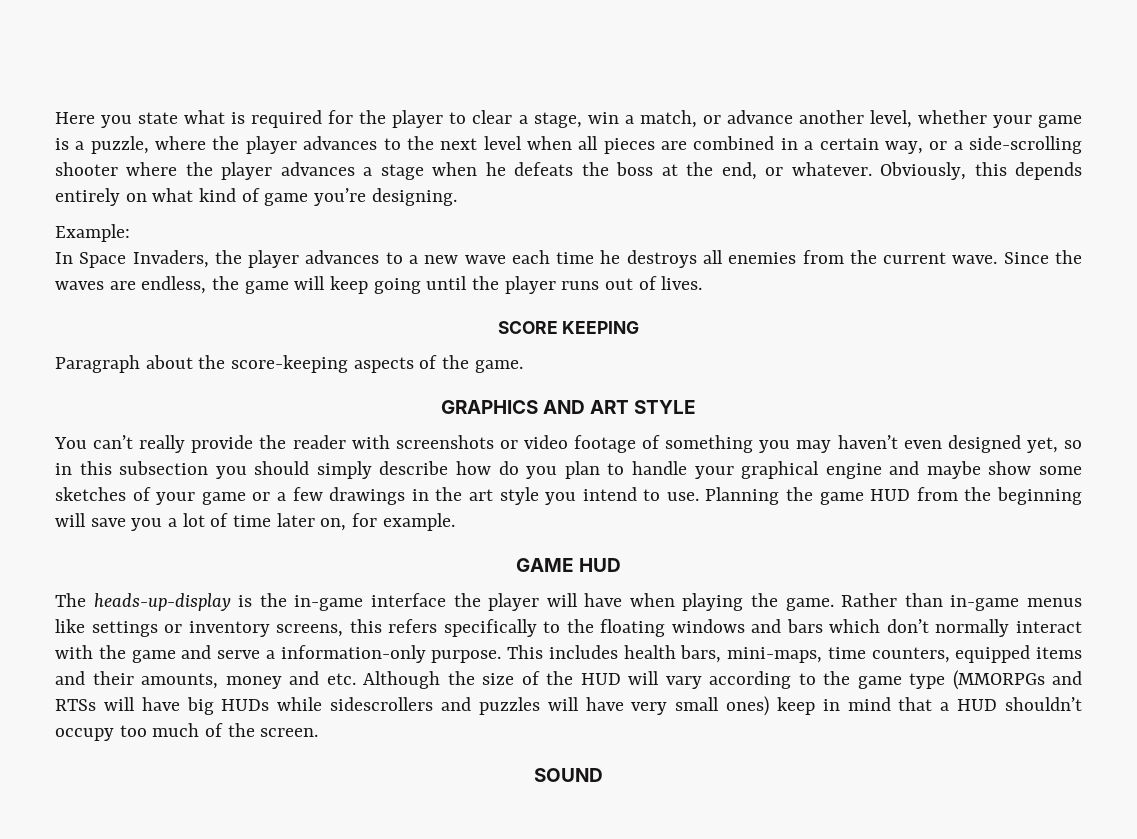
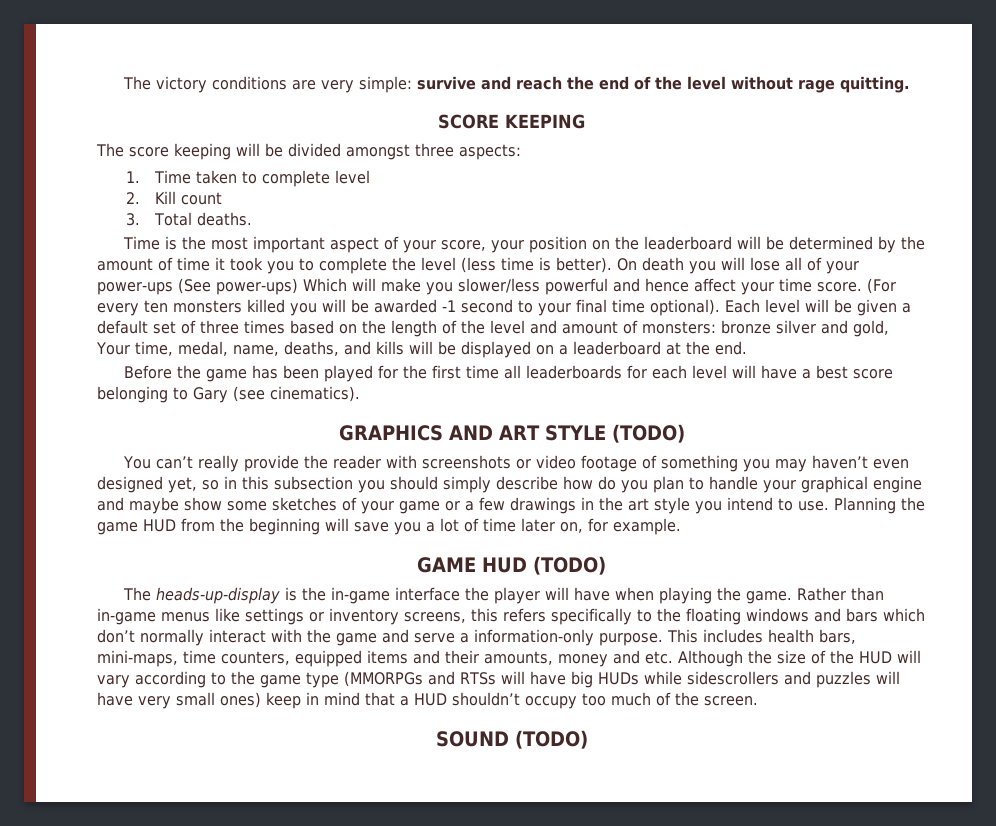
- Here you state what is required for the player to clear a stage, win a match, or advance another level, whether your game is a puzzle, where the player advances to the next level when all pieces are combined in a certain way, or a side-scrolling shooter where the player advances a stage when he defeats the boss at the end, or whatever. Obviously, this depends entirely on what kind of game you’re designing.
- Example:
- In Space Invaders, the player advances to a new wave each time he destroys all enemies from the current wave. Since the waves are endless, the game will keep going until the player runs out of lives.
+ The victory conditions are very simple: survive and reach the end of the level without rage quitting.
  SCORE KEEPING
- Paragraph about the score-keeping aspects of the game.
+ The score keeping will be divided amongst three aspects:
+ 1. Time taken to complete level
+ 2. Kill count
+ 3. Total deaths.
+ Time is the most important aspect of your score, your position on the leaderboard will be determined by the amount of time it took you to complete the level (less time is better). On death you will lose all of your power-ups (See power-ups) Which will make you slower/less powerful and hence affect your time score. (For every ten monsters killed you will be awarded -1 second to your final time optional). Each level will be given a default set of three times based on the length of the level and amount of monsters: bronze silver and gold, Your time, medal, name, deaths, and kills will be displayed on a leaderboard at the end.
+ Before the game has been played for the first time all leaderboards for each level will have a best score belonging to Gary (see cinematics).
- GRAPHICS AND ART STYLE
+ GRAPHICS AND ART STYLE (TODO)
- GAME HUD
+ GAME HUD (TODO)
- SOUND
+ SOUND (TODO)

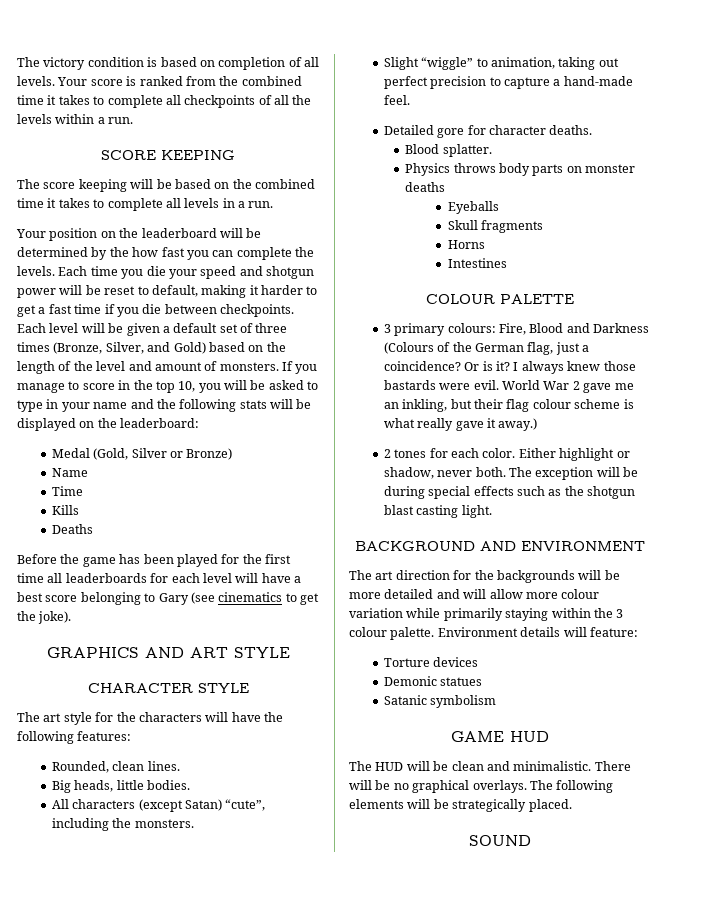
- The victory conditions are very simple: survive and reach the end of the level without rage quitting.
+ The victory condition is based on completion of all levels. Your score is ranked from the combined time it takes to complete all checkpoints of all the levels within a run.
- The score keeping will be divided amongst three aspects:
- 1. Time taken to complete level
- 2. Kill count
- 3. Total deaths.
- Time is the most important aspect of your score, your position on the leaderboard will be determined by the amount of time it took you to complete the level (less time is better). On death you will lose all of your power-ups (See power-ups) Which will make you slower/less powerful and hence affect your time score. (For every ten monsters killed you will be awarded -1 second to your final time optional).
+ The score keeping will be based on the combined time it takes to complete all levels in a run.
+ Your position on the leaderboard will be determined by the how fast you can complete the levels. Each time you die your speed and shotgun power will be reset to default, making it harder to get a fast time if you die between checkpoints.
- Each level will be given a default set of three times based on the length of the level and amount of monsters: bronze silver and gold, Your time, medal, name, deaths, and kills will be displayed on a leaderboard at the end.
+ Each level will be given a default set of three times (Bronze, Silver, and Gold) based on the length of the level and amount of monsters. If you manage to score in the top 10, you will be asked to type in your name and the following stats will be displayed on the leaderboard:
+ Medal (Gold, Silver or Bronze)
+ Name
+ Time
+ Kills
+ Deaths
- Before the game has been played for the first time all leaderboards for each level will have a best score belonging to Gary (see cinematics).
+ Before the game has been played for the first time all leaderboards for each level will have a best score belonging to Gary (see cinematics to get the joke).
- GRAPHICS AND ART STYLE (TODO)
- You can’t really provide the reader with screenshots or video footage of something you may haven’t even designed yet, so in this subsection you should simply describe how do you plan to handle your graphical engine and maybe show some sketches of your game or a few drawings in the art style you intend to use. Planning the game HUD from the beginning will save you a lot of time later on, for example.
+ GRAPHICS AND ART STYLE
+ CHARACTER STYLE
+ The art style for the characters will have the following features:
+ Rounded, clean lines.
+ Big heads, little bodies.
+ All characters (except Satan) “cute”, including the monsters.
+ Slight “wiggle” to animation, taking out perfect precision to capture a hand-made feel.
+ Detailed gore for character deaths.
+ Blood splatter.
+ Physics throws body parts on monster deaths
+ Eyeballs
+ Skull fragments
+ Horns
+ Intestines
+ COLOUR PALETTE
+ 3 primary colours: Fire, Blood and Darkness (Colours of the German flag, just a coincidence? Or is it? I always knew those bastards were evil. World War 2 gave me an inkling, but their flag colour scheme is what really gave it away.)
+ 2 tones for each color. Either highlight or shadow, never both. The exception will be during special effects such as the shotgun blast casting light.
+ BACKGROUND AND ENVIRONMENT
+ The art direction for the backgrounds will be more detailed and will allow more colour variation while primarily staying within the 3 colour palette. Environment details will feature:
+ Torture devices
+ Demonic statues
+ Satanic symbolism
- GAME HUD (TODO)
- The heads-up-display is the in-game interface the player will have when playing the game. Rather than in-game menus like settings or inventory screens, this refers specifically to the floating windows and bars which don’t normally interact with the game and serve a information-only purpose. This includes health bars, mini-maps, time counters, equipped items and their amounts, money and etc. Although the size of the HUD will vary according to the game type (MMORPGs and RTSs will have big HUDs while sidescrollers and puzzles will have very small ones) keep in mind that a HUD shouldn’t occupy too much of the screen.
+ GAME HUD
+ The HUD will be clean and minimalistic. There will be no graphical overlays. The following elements will be strategically placed.
- SOUND (TODO)
+ SOUND

